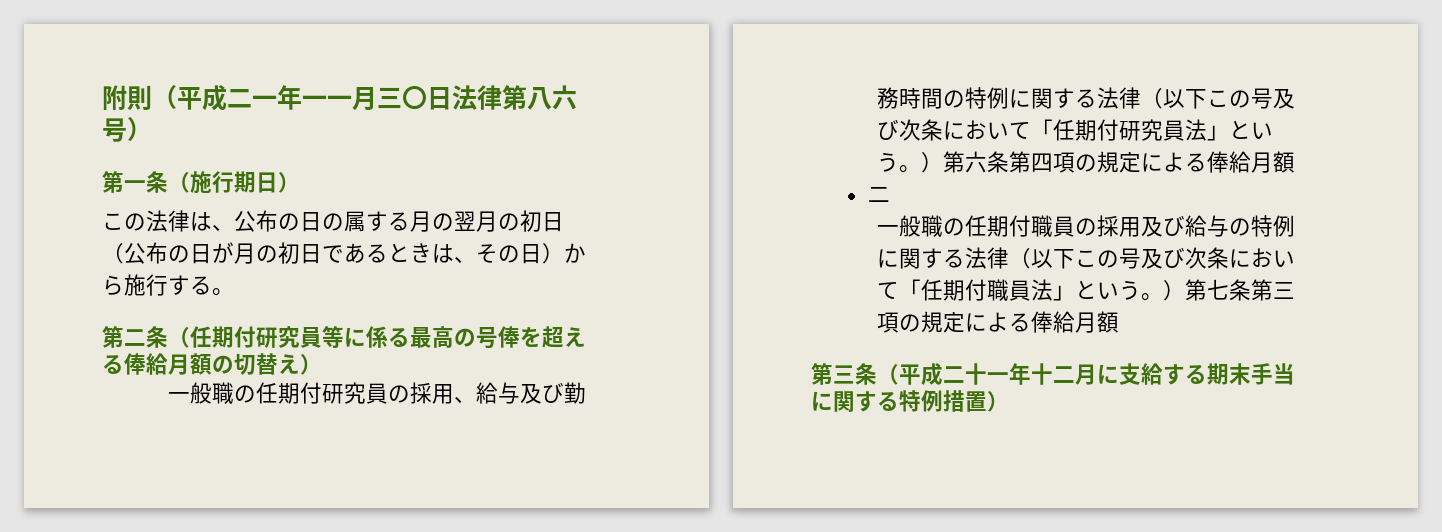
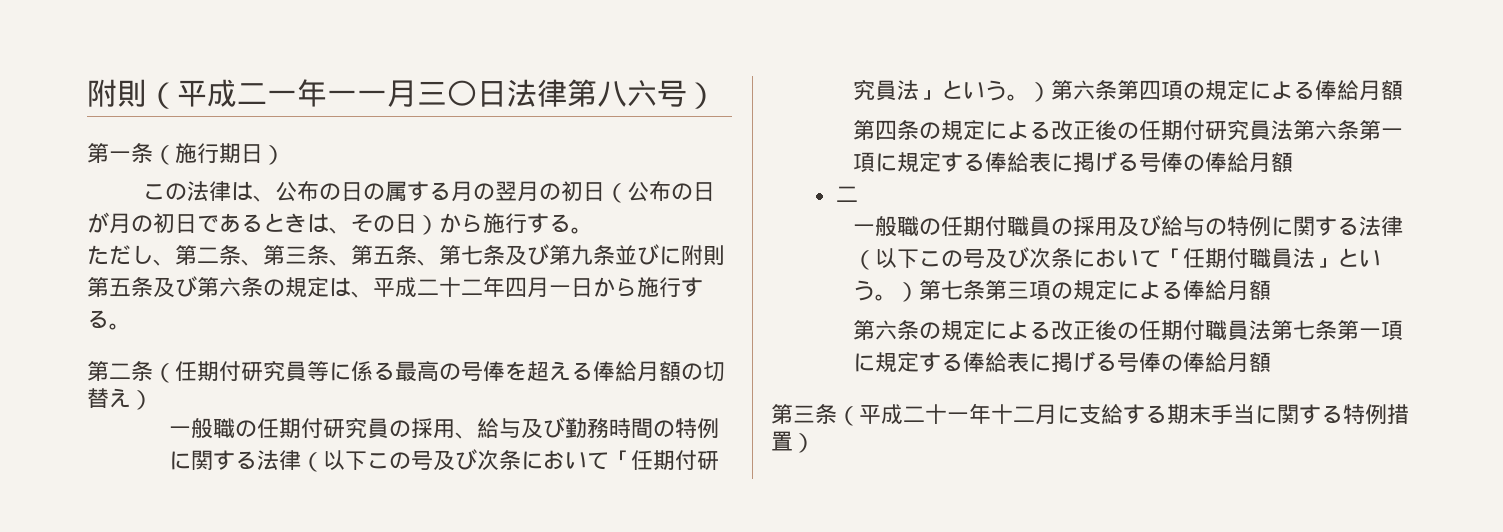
+ ただし、第二条、第三条、第五条、第七条及び第九条並びに附則第五条及び第六条の規定は、平成二十二年四月一日から施行する。
+ 第四条の規定による改正後の任期付研究員法第六条第一項に規定する俸給表に掲げる号俸の俸給月額
+ 第六条の規定による改正後の任期付職員法第七条第一項に規定する俸給表に掲げる号俸の俸給月額

